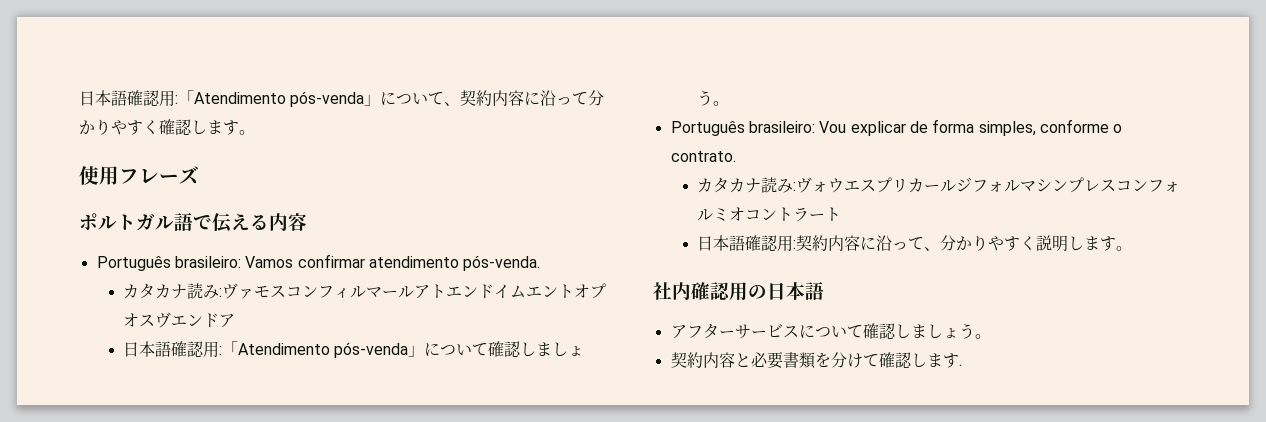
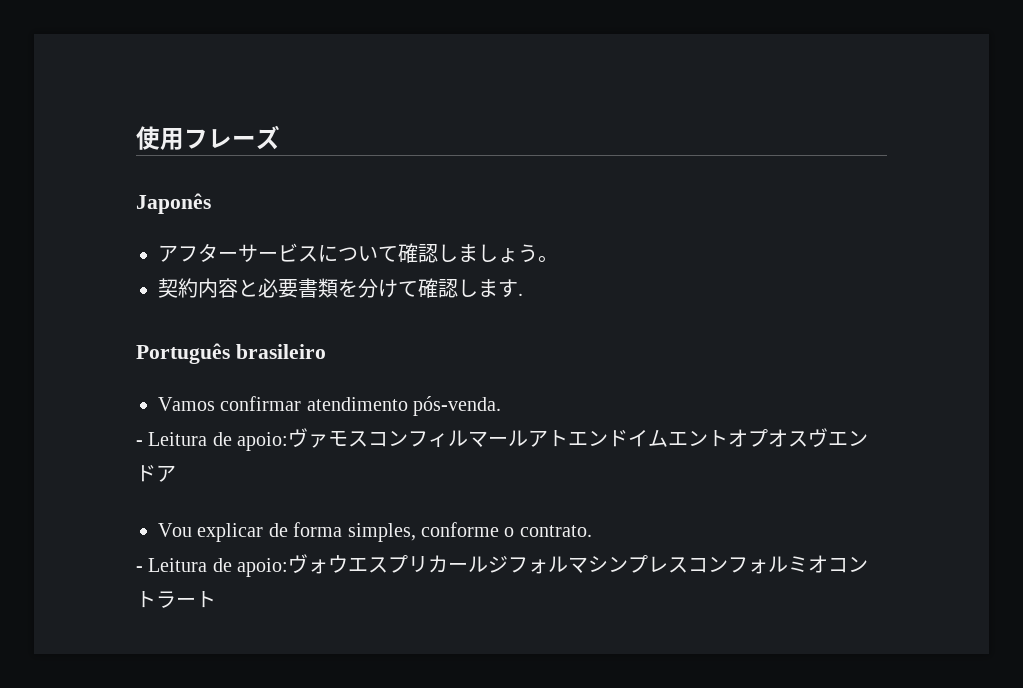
- 日本語確認用:「Atendimento pós-venda」について、契約内容に沿って分かりやすく確認します。
  使用フレーズ
- ポルトガル語で伝える内容
- Português brasileiro: Vamos confirmar atendimento pós-venda.
- カタカナ読み:ヴァモスコンフィルマールアトエンドイムエントオプオスヴエンドア
- 日本語確認用:「Atendimento pós-venda」について確認しましょう。
- Português brasileiro: Vou explicar de forma simples, conforme o contrato.
- カタカナ読み:ヴォウエスプリカールジフォルマシンプレスコンフォルミオコントラート
- 日本語確認用:契約内容に沿って、分かりやすく説明します。
- 社内確認用の日本語
+ Japonês
+ Português brasileiro
+ Vamos confirmar atendimento pós-venda.
+ - Leitura de apoio:ヴァモスコンフィルマールアトエンドイムエントオプオスヴエンドア
+ Vou explicar de forma simples, conforme o contrato.
+ - Leitura de apoio:ヴォウエスプリカールジフォルマシンプレスコンフォルミオコントラート

